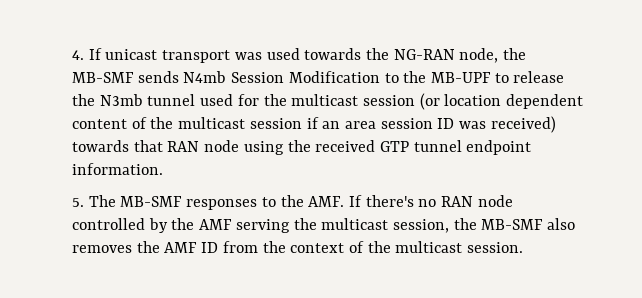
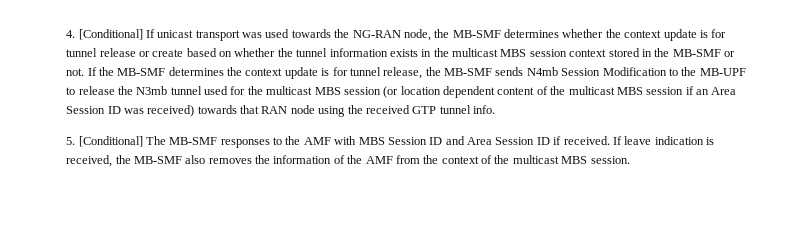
- 4. If unicast transport was used towards the NG-RAN node, the MB-SMF sends N4mb Session Modification to the MB-UPF to release the N3mb tunnel used for the multicast session (or location dependent content of the multicast session if an area session ID was received) towards that RAN node using the received GTP tunnel endpoint information.
+ 4. [Conditional] If unicast transport was used towards the NG-RAN node, the MB-SMF determines whether the context update is for tunnel release or create based on whether the tunnel information exists in the multicast MBS session context stored in the MB-SMF or not. If the MB-SMF determines the context update is for tunnel release, the MB-SMF sends N4mb Session Modification to the MB-UPF to release the N3mb tunnel used for the multicast MBS session (or location dependent content of the multicast MBS session if an Area Session ID was received) towards that RAN node using the received GTP tunnel info.
- 5. The MB-SMF responses to the AMF. If there's no RAN node controlled by the AMF serving the multicast session, the MB-SMF also removes the AMF ID from the context of the multicast session.
+ 5. [Conditional] The MB-SMF responses to the AMF with MBS Session ID and Area Session ID if received. If leave indication is received, the MB-SMF also removes the information of the AMF from the context of the multicast MBS session.

